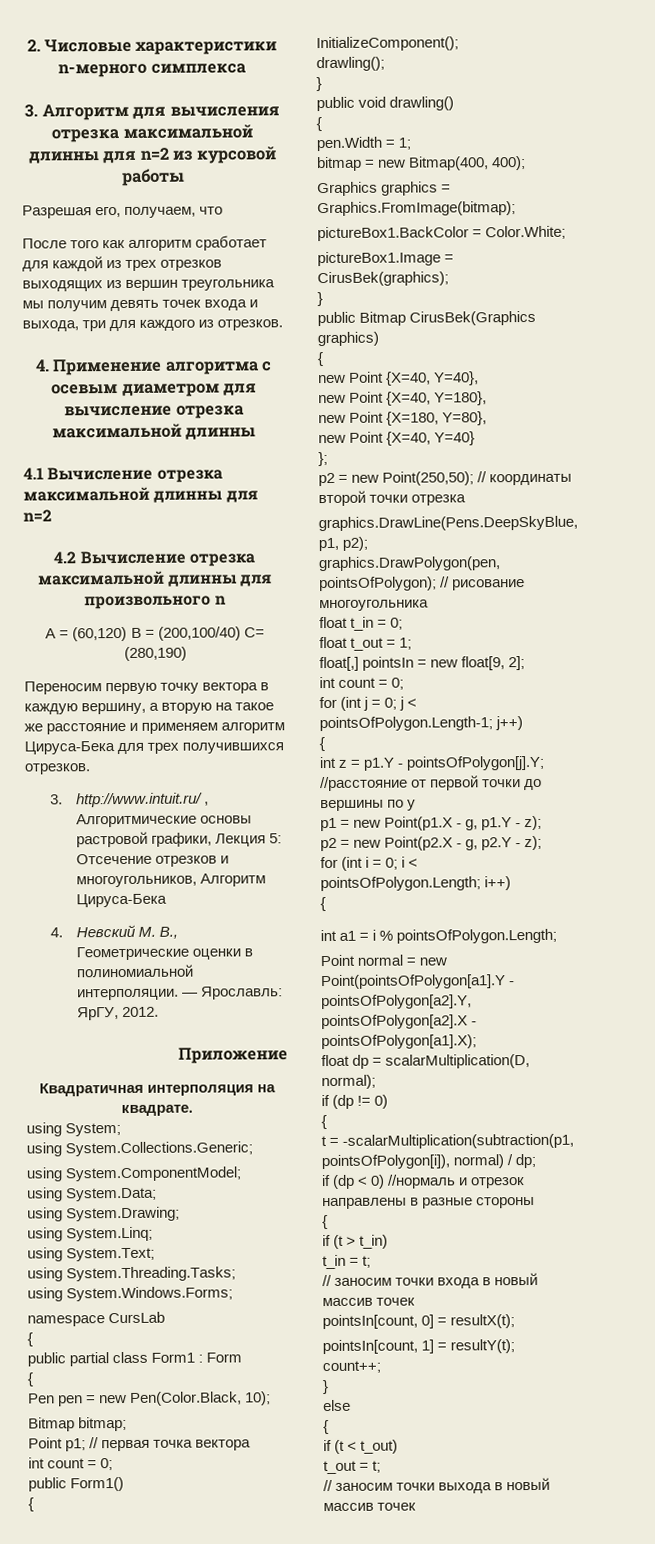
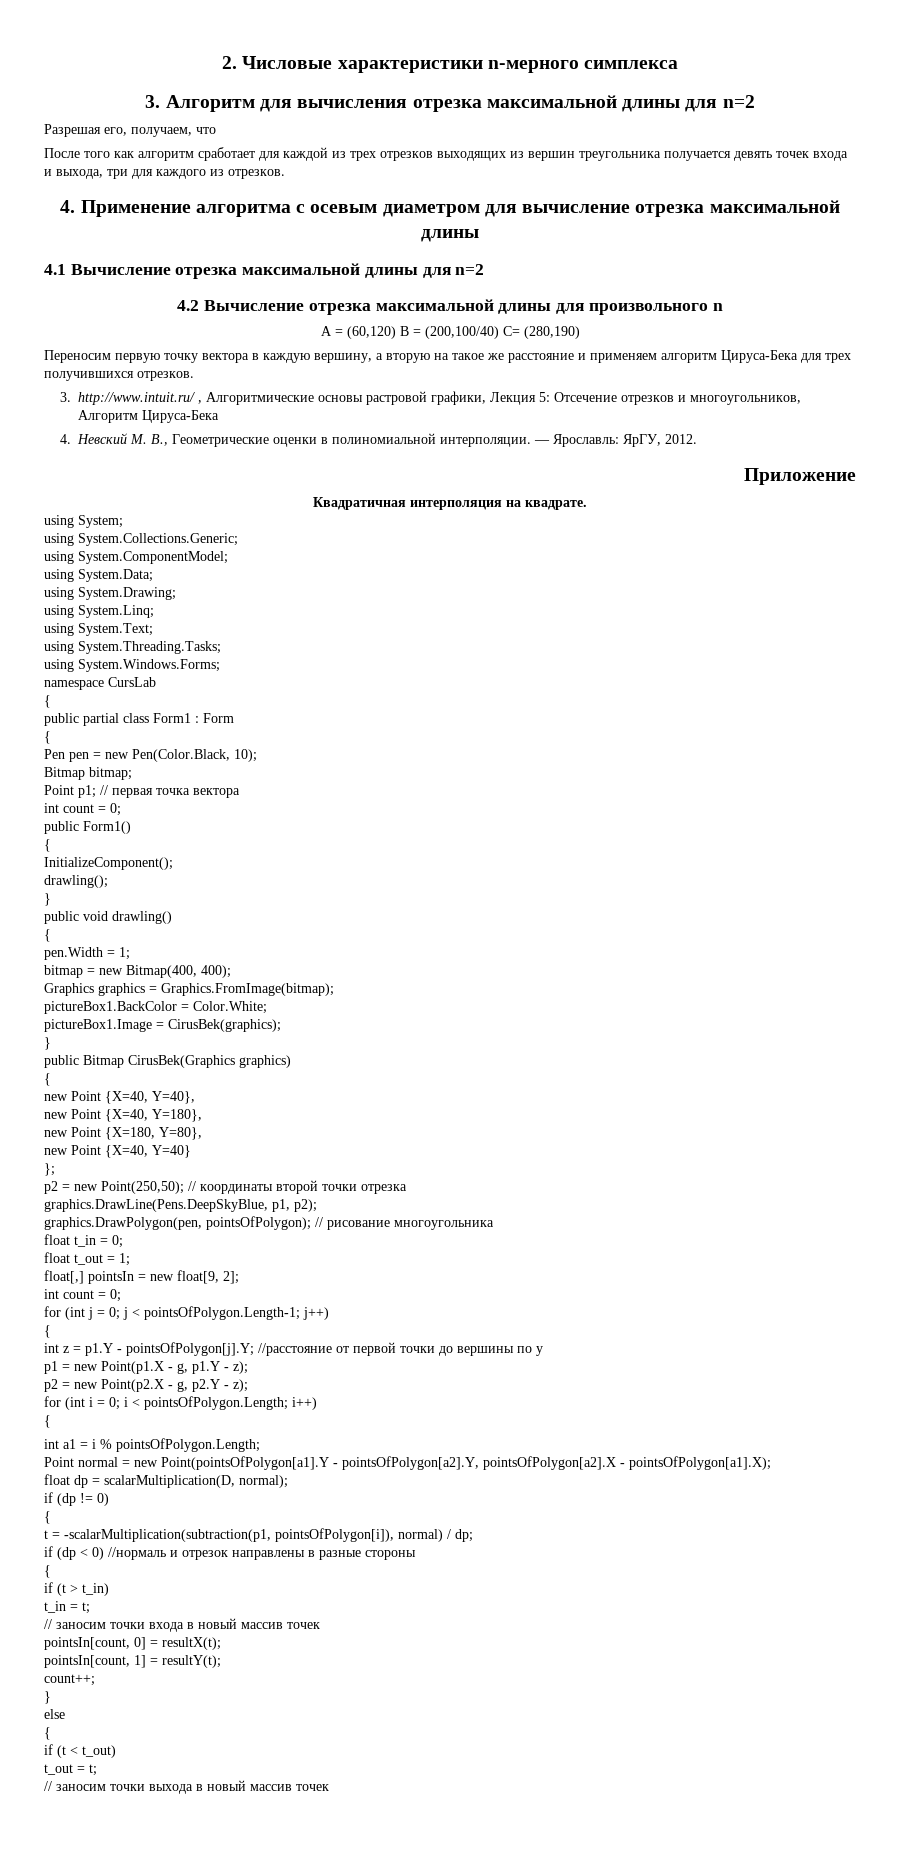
- 3. Алгоритм для вычисления отрезка максимальной длинны для n=2 из курсовой работы
+ 3. Алгоритм для вычисления отрезка максимальной длины для n=2
- После того как алгоритм сработает для каждой из трех отрезков выходящих из вершин треугольника мы получим девять точек входа и выхода, три для каждого из отрезков.
+ После того как алгоритм сработает для каждой из трех отрезков выходящих из вершин треугольника получается девять точек входа и выхода, три для каждого из отрезков.
- 4. Применение алгоритма с осевым диаметром для вычисление отрезка максимальной длинны
+ 4. Применение алгоритма с осевым диаметром для вычисление отрезка максимальной длины
- 4.1 Вычисление отрезка максимальной длинны для n=2
+ 4.1 Вычисление отрезка максимальной длины для n=2
- 4.2 Вычисление отрезка максимальной длинны для произвольного n
+ 4.2 Вычисление отрезка максимальной длины для произвольного n

